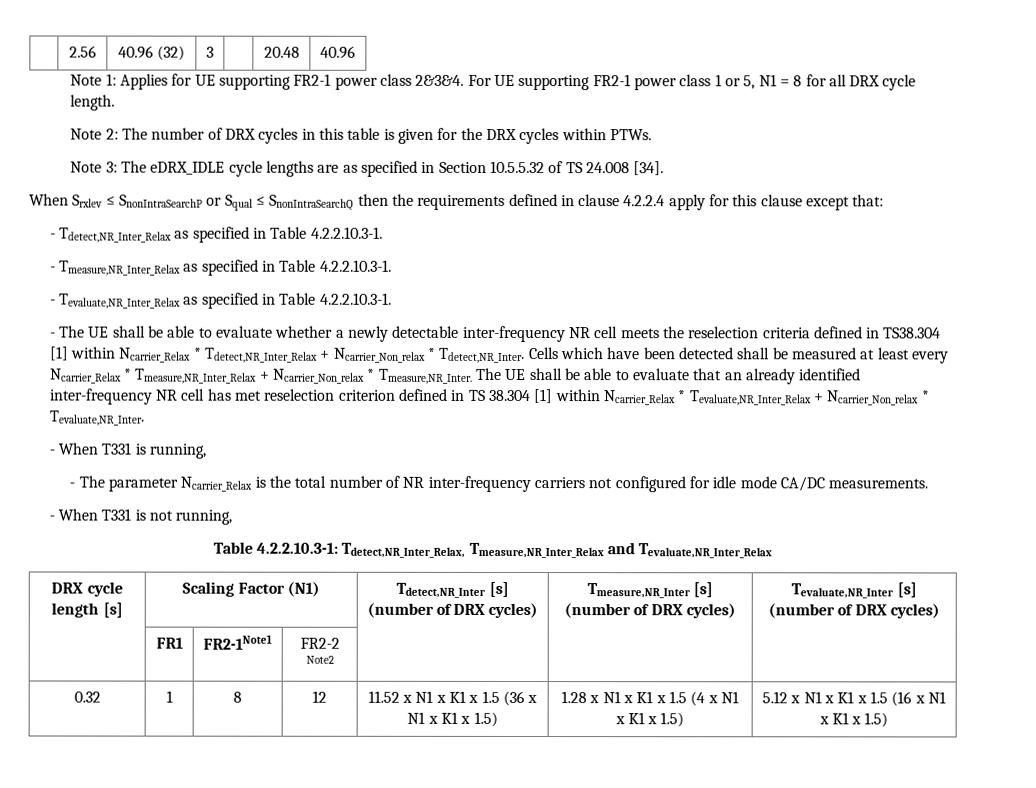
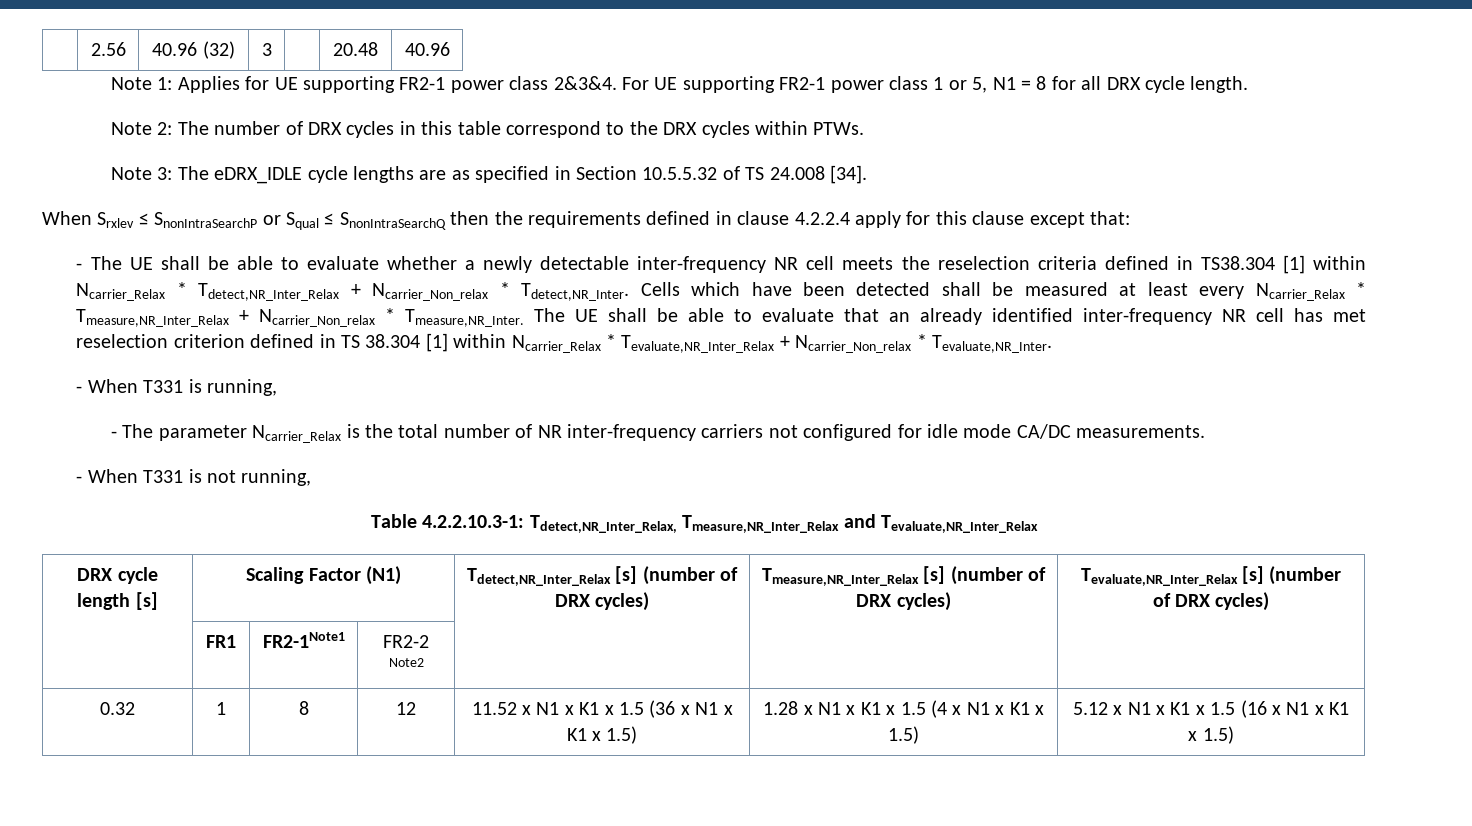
- Note 2: The number of DRX cycles in this table is given for the DRX cycles within PTWs.
+ Note 2: The number of DRX cycles in this table correspond to the DRX cycles within PTWs.
- - Tdetect,NR_Inter_Relax as specified in Table 4.2.2.10.3-1.
- - Tmeasure,NR_Inter_Relax as specified in Table 4.2.2.10.3-1.
- - Tevaluate,NR_Inter_Relax as specified in Table 4.2.2.10.3-1.
- DRX cycle length [s] | Scaling Factor (N1) | Tdetect,NR_Inter [s] (number of DRX cycles) | Tmeasure,NR_Inter [s] (number of DRX cycles) | Tevaluate,NR_Inter [s] (number of DRX cycles)
+ DRX cycle length [s] | Scaling Factor (N1) | Tdetect,NR_Inter_Relax [s] (number of DRX cycles) | Tmeasure,NR_Inter_Relax [s] (number of DRX cycles) | Tevaluate,NR_Inter_Relax [s] (number of DRX cycles)

